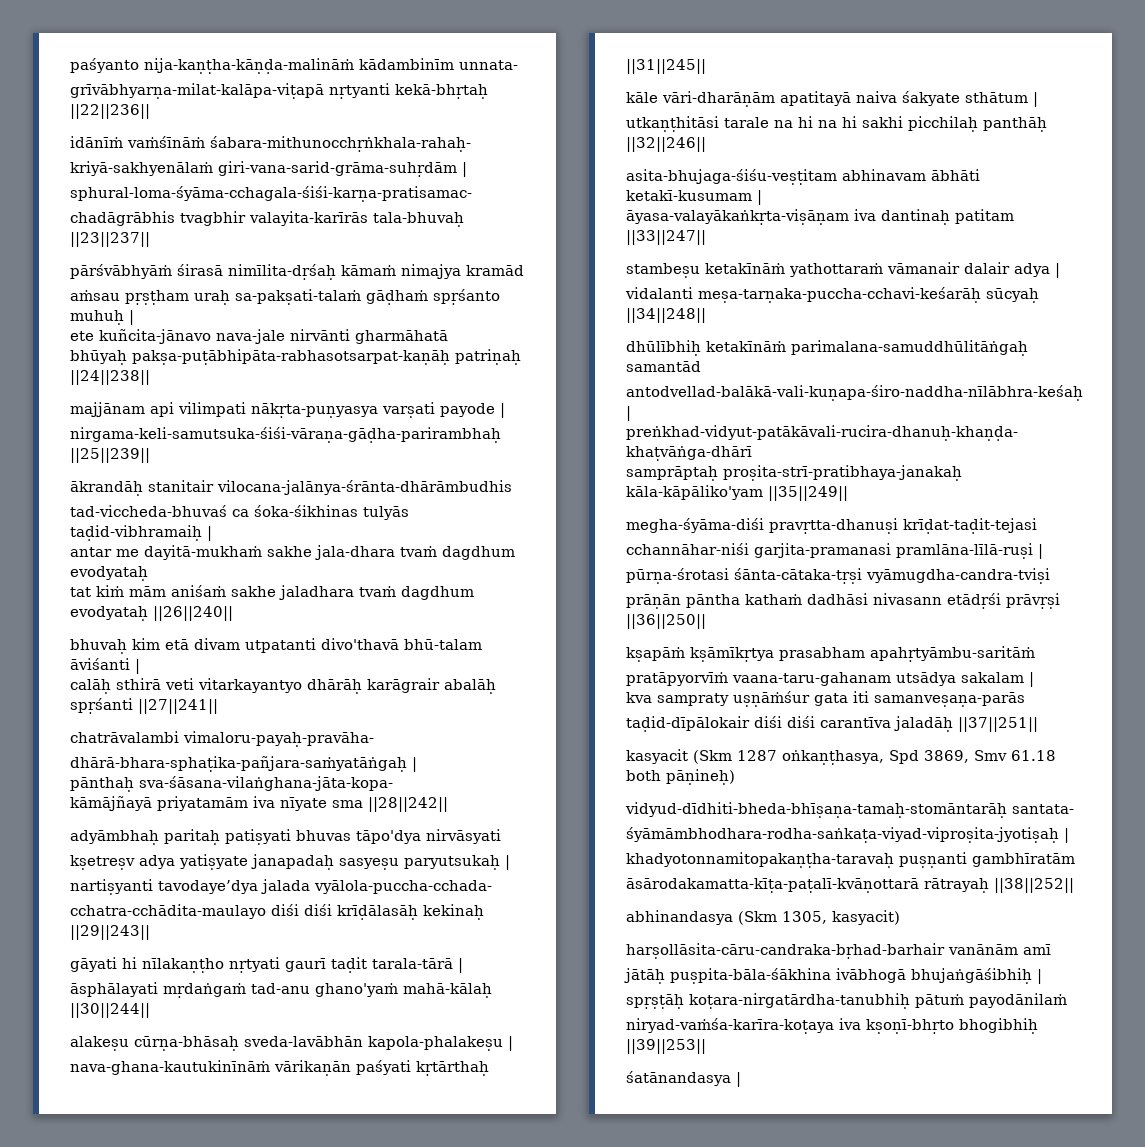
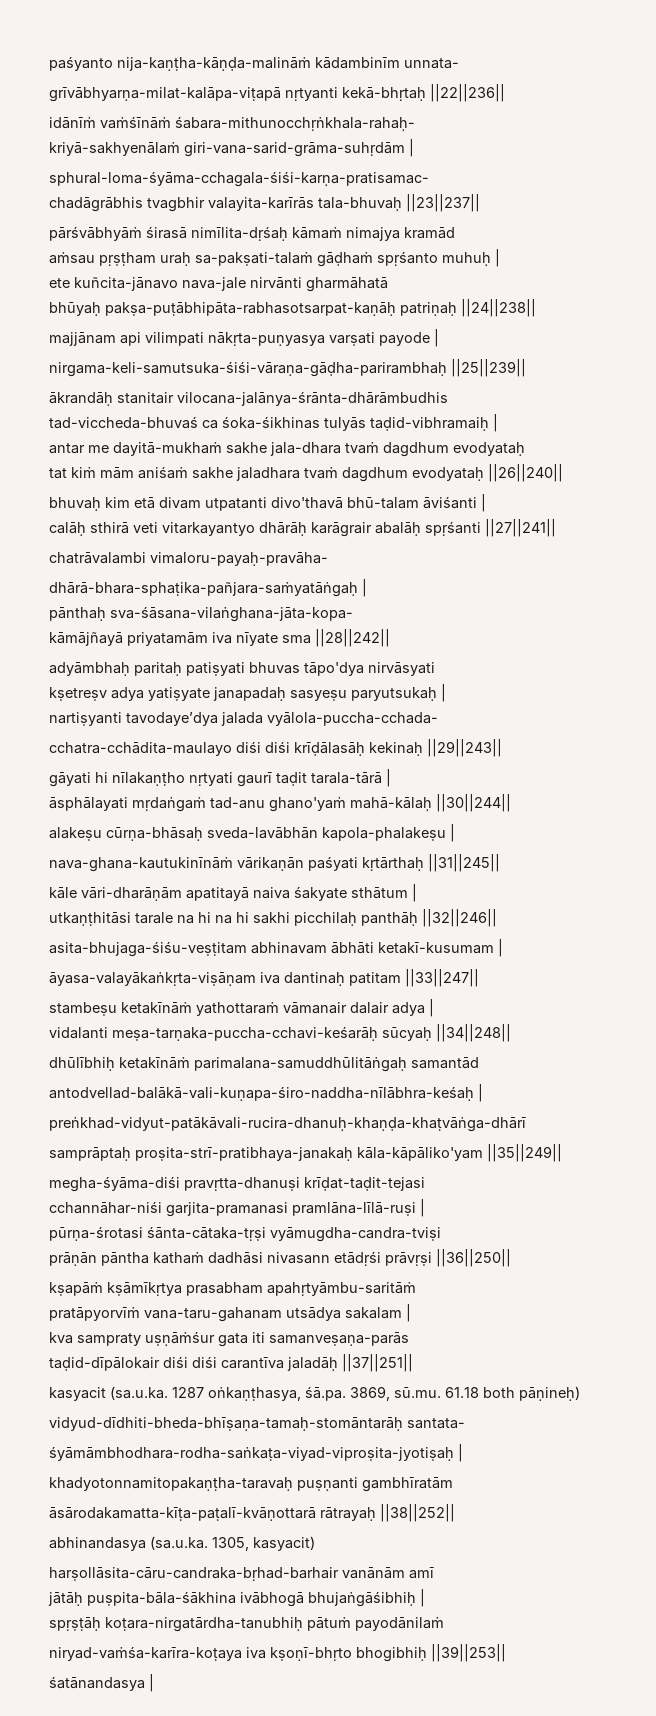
- pratāpyorvīṁ vaana-taru-gahanam utsādya sakalam |
+ pratāpyorvīṁ vana-taru-gahanam utsādya sakalam |
- kasyacit (Skm 1287 oṅkaṇṭhasya, Spd 3869, Smv 61.18 both pāṇineḥ)
+ kasyacit (sa.u.ka. 1287 oṅkaṇṭhasya, śā.pa. 3869, sū.mu. 61.18 both pāṇineḥ)
- abhinandasya (Skm 1305, kasyacit)
+ abhinandasya (sa.u.ka. 1305, kasyacit)

